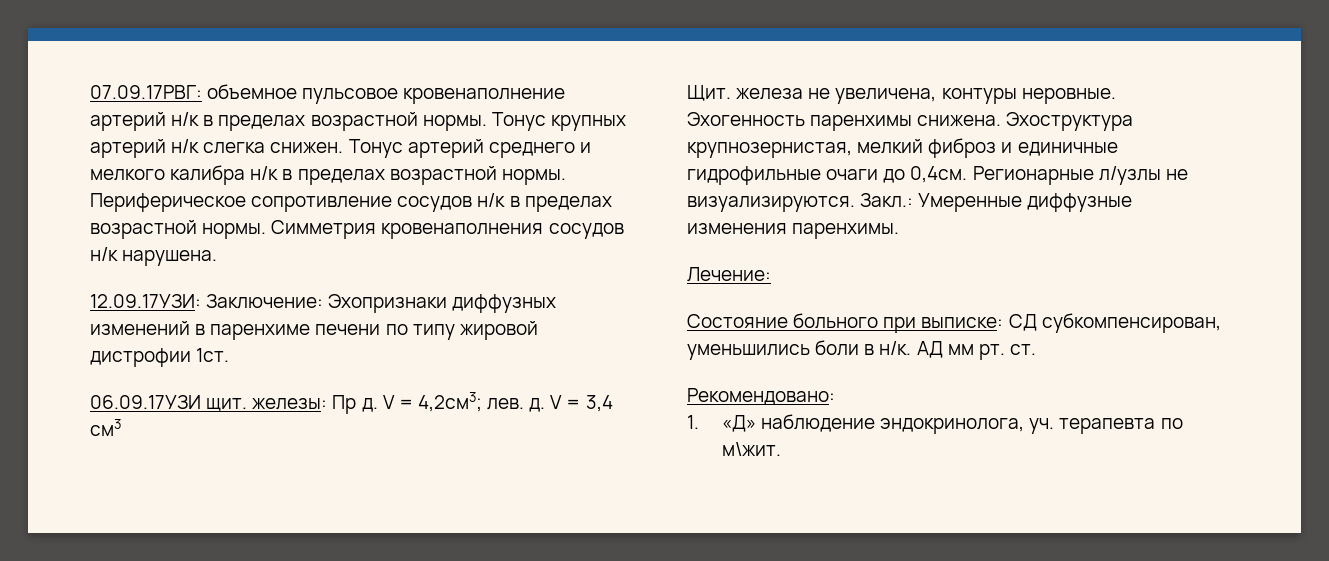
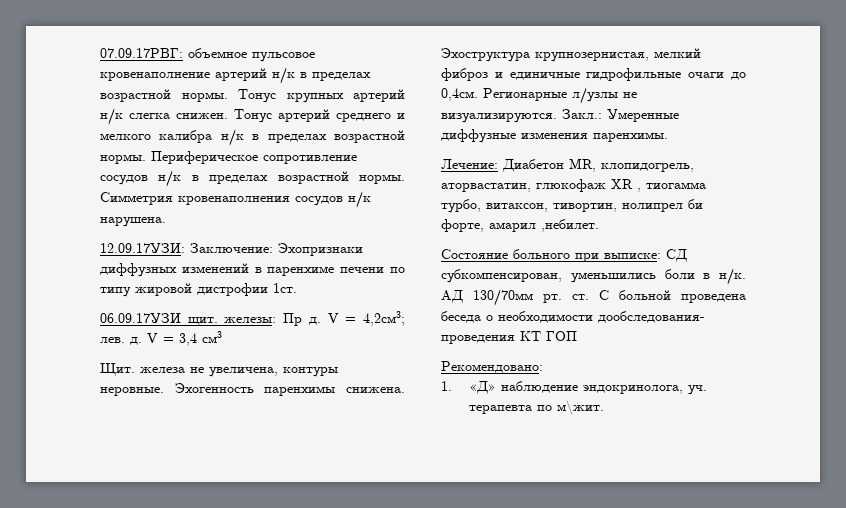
- Лечение:
+ Лечение: Диабетон MR, клопидогрель, аторвастатин, глюкофаж XR , тиогамма турбо, витаксон, тивортин, нолипрел би форте, амарил ,небилет.
- АД мм рт. ст.
+ АД 130/70мм рт. ст. С больной проведена беседа о необходимости дообследования- проведения КТ ГОП

